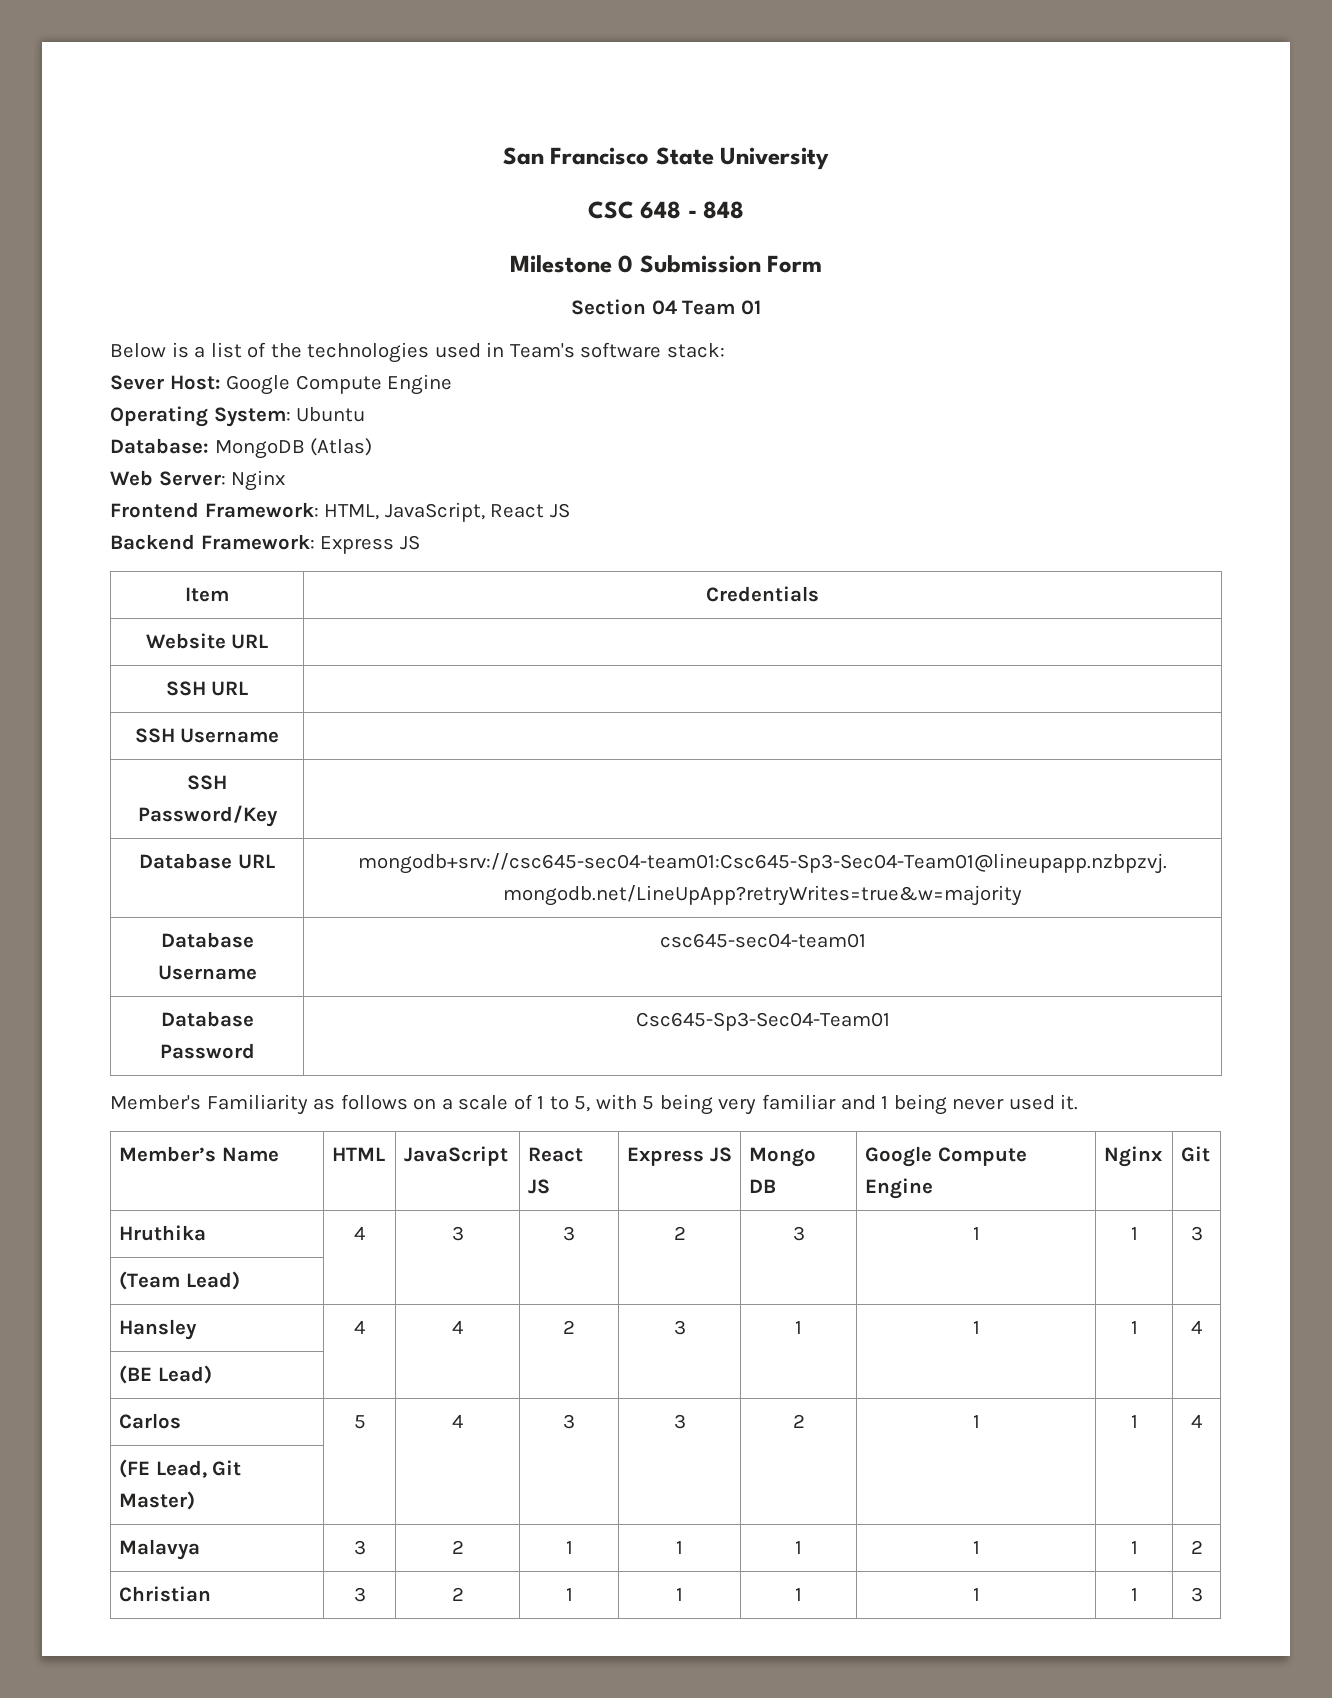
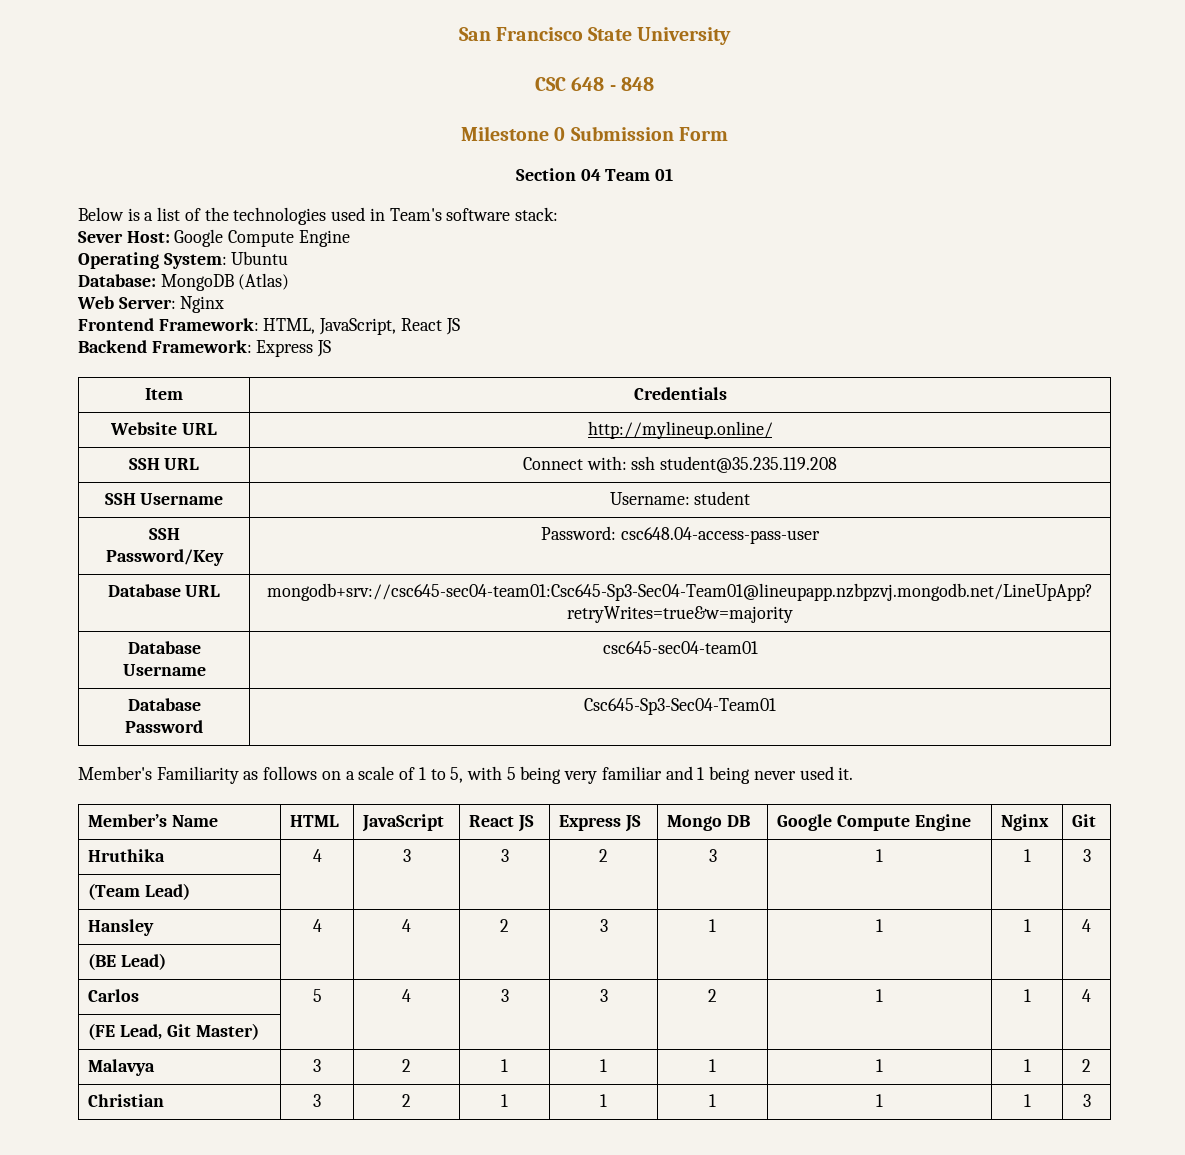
- Website URL |
+ Website URL | http://mylineup.online/
- SSH URL |
+ SSH URL | Connect with: ssh student@35.235.119.208
- SSH Username |
+ SSH Username | Username: student
- SSH Password/Key |
+ SSH Password/Key | Password: csc648.04-access-pass-user

